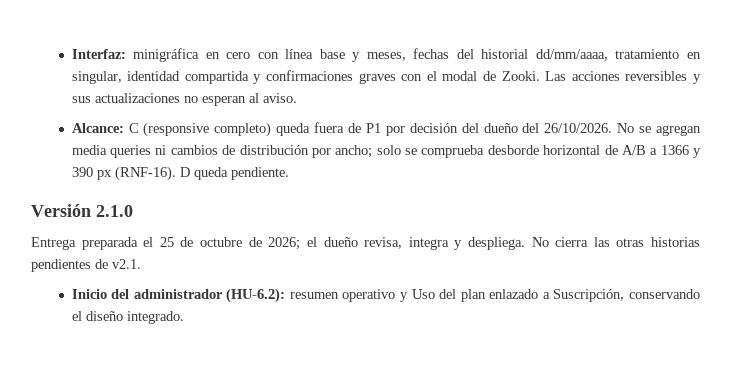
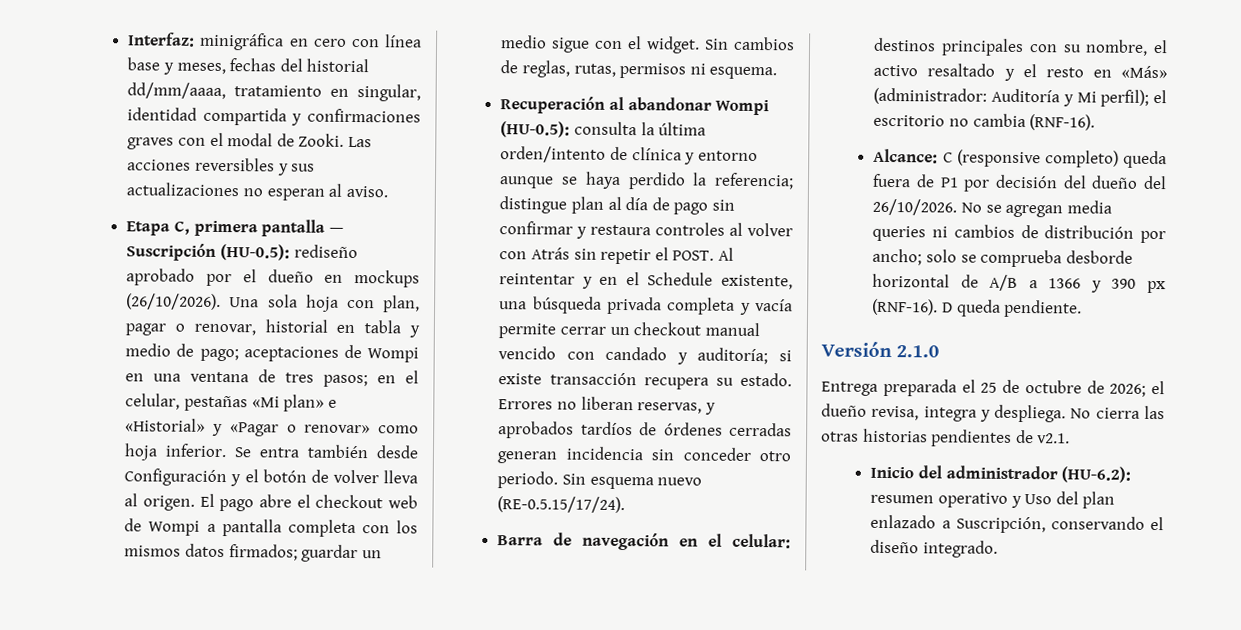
+ Etapa C, primera pantalla — Suscripción (HU-0.5): rediseño aprobado por el dueño en mockups (26/10/2026). Una sola hoja con plan, pagar o renovar, historial en tabla y medio de pago; aceptaciones de Wompi en una ventana de tres pasos; en el celular, pestañas «Mi plan» e «Historial» y «Pagar o renovar» como hoja inferior. Se entra también desde Configuración y el botón de volver lleva al origen. El pago abre el checkout web de Wompi a pantalla completa con los mismos datos firmados; guardar un medio sigue con el widget. Sin cambios de reglas, rutas, permisos ni esquema.
+ Recuperación al abandonar Wompi (HU-0.5): consulta la última orden/intento de clínica y entorno aunque se haya perdido la referencia; distingue plan al día de pago sin confirmar y restaura controles al volver con Atrás sin repetir el POST. Al reintentar y en el Schedule existente, una búsqueda privada completa y vacía permite cerrar un checkout manual vencido con candado y auditoría; si existe transacción recupera su estado. Errores no liberan reservas, y aprobados tardíos de órdenes cerradas generan incidencia sin conceder otro periodo. Sin esquema nuevo (RE-0.5.15/17/24).
+ Barra de navegación en el celular: destinos principales con su nombre, el activo resaltado y el resto en «Más» (administrador: Auditoría y Mi perfil); el escritorio no cambia (RNF-16).

